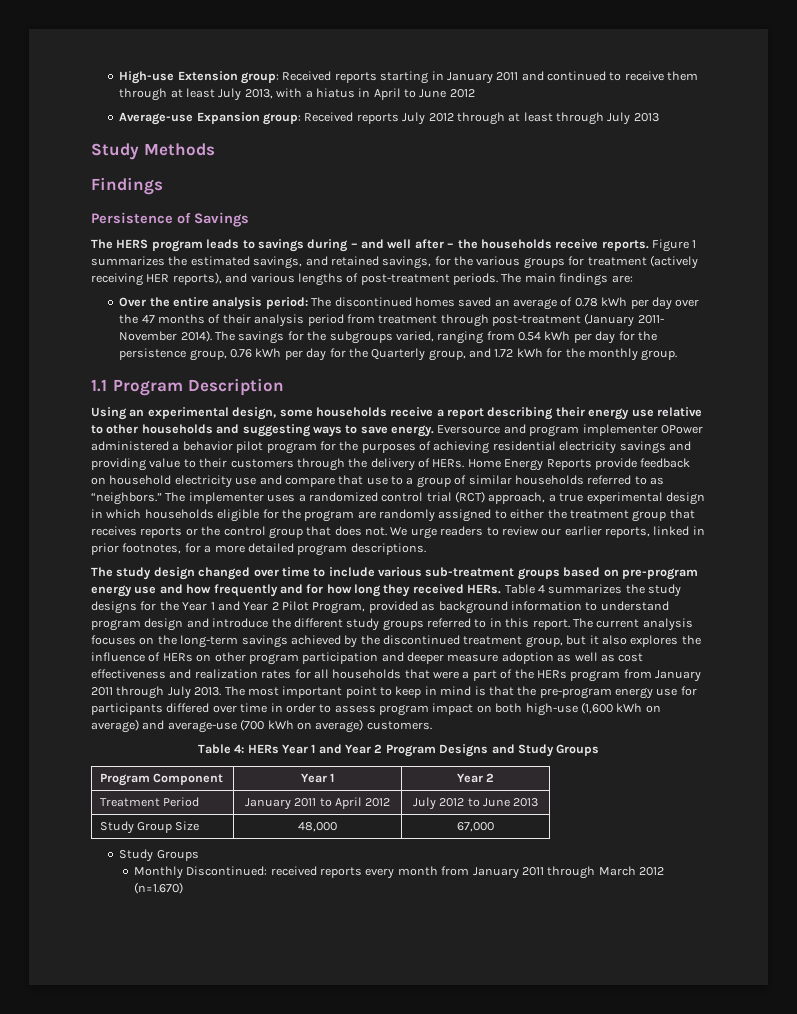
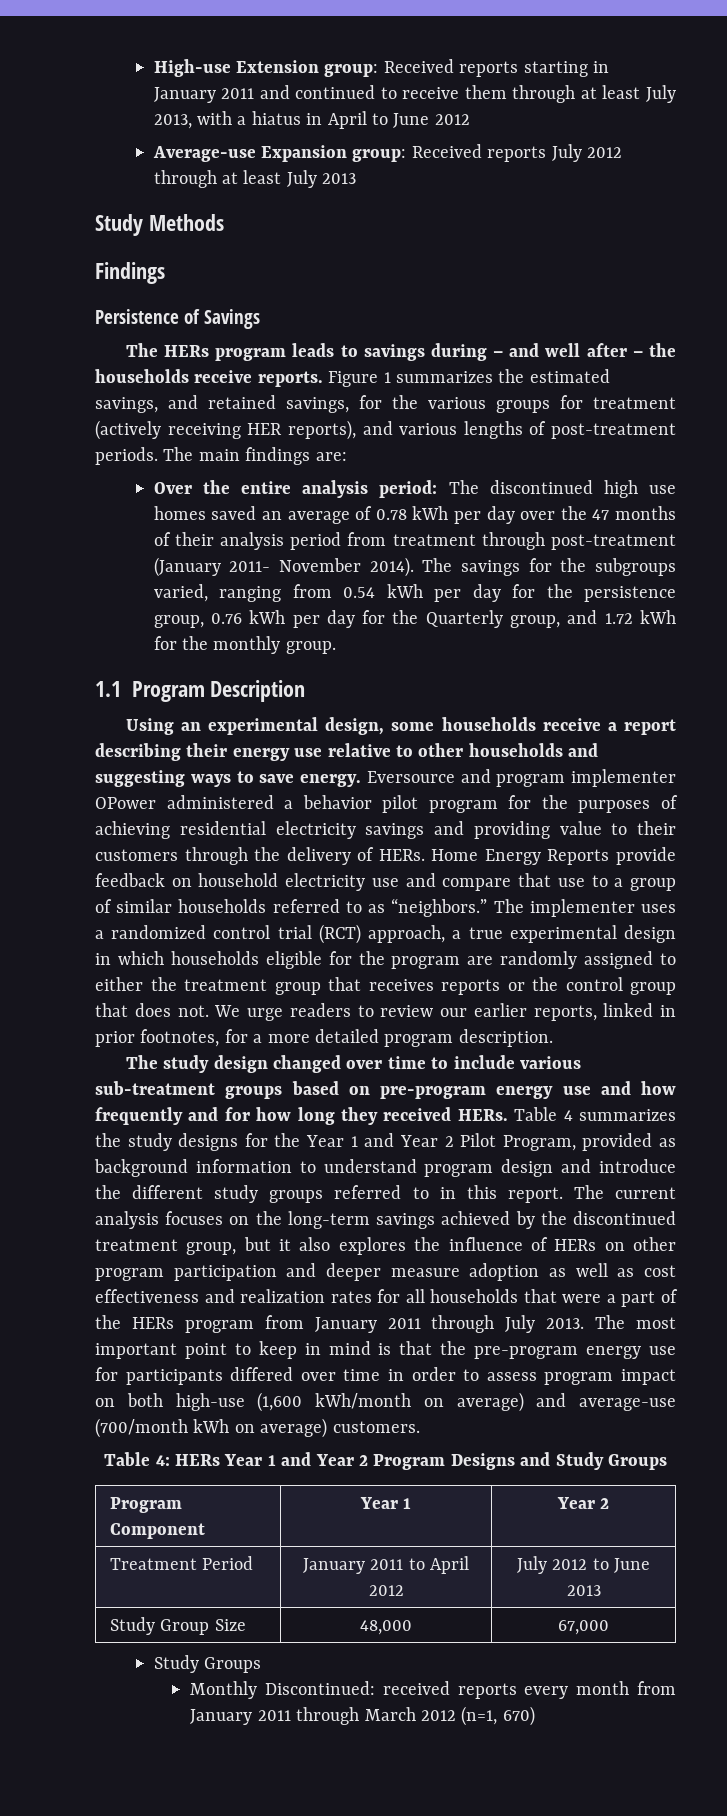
- Average-use Expansion group: Received reports July 2012 through at least through July 2013
+ Average-use Expansion group: Received reports July 2012 through at least July 2013
- The HERS program leads to savings during – and well after – the households receive reports.
+ The HERs program leads to savings during – and well after – the households receive reports.
- Over the entire analysis period: The discontinued homes saved an average of 0.78 kWh per day over the 47 months of their analysis period from treatment through post-treatment (January 2011- November 2014).
+ Over the entire analysis period: The discontinued high use homes saved an average of 0.78 kWh per day over the 47 months of their analysis period from treatment through post-treatment (January 2011- November 2014).
- We urge readers to review our earlier reports, linked in prior footnotes, for a more detailed program descriptions.
+ We urge readers to review our earlier reports, linked in prior footnotes, for a more detailed program description.
- The most important point to keep in mind is that the pre-program energy use for participants differed over time in order to assess program impact on both high-use (1,600 kWh on average) and average-use (700 kWh on average) customers.
+ The most important point to keep in mind is that the pre-program energy use for participants differed over time in order to assess program impact on both high-use (1,600 kWh/month on average) and average-use (700/month kWh on average) customers.
- Monthly Discontinued: received reports every month from January 2011 through March 2012 (n=1.670)
+ Monthly Discontinued: received reports every month from January 2011 through March 2012 (n=1, 670)

